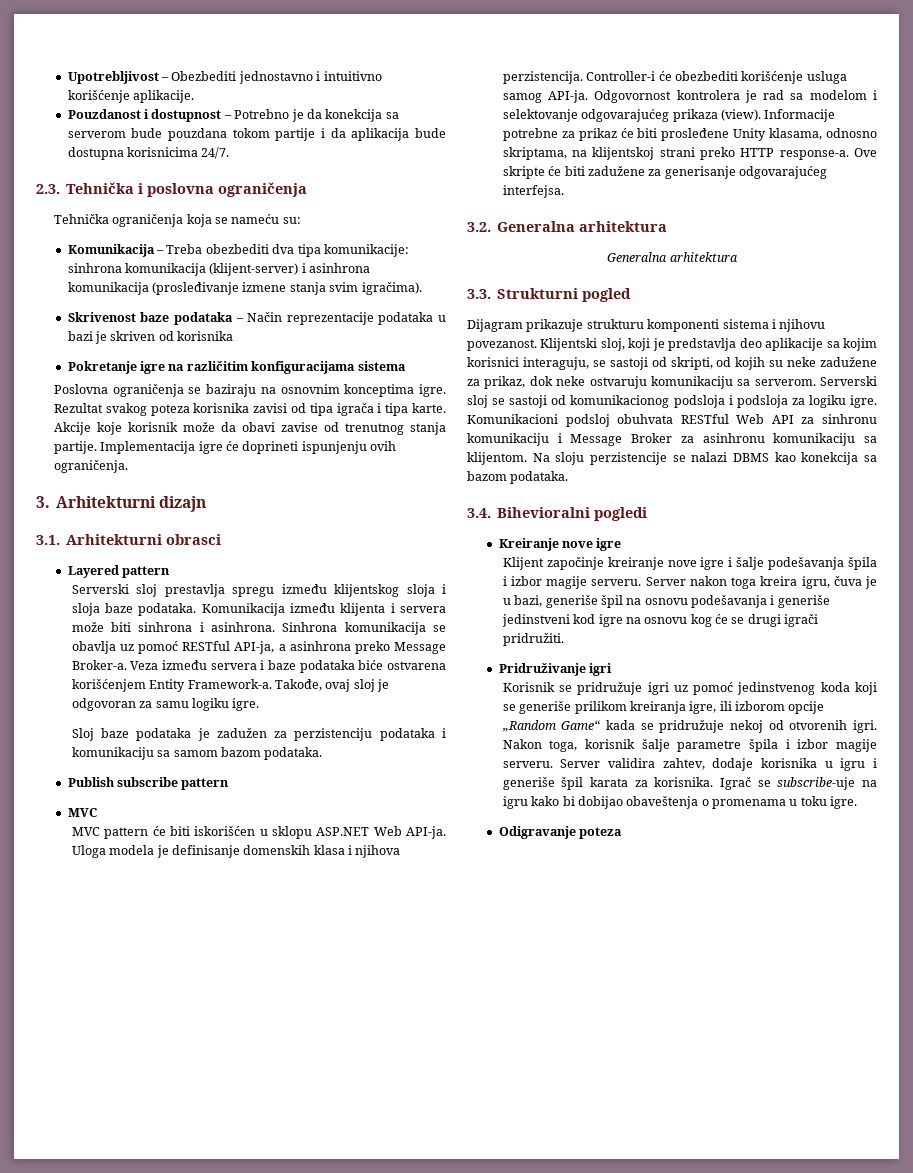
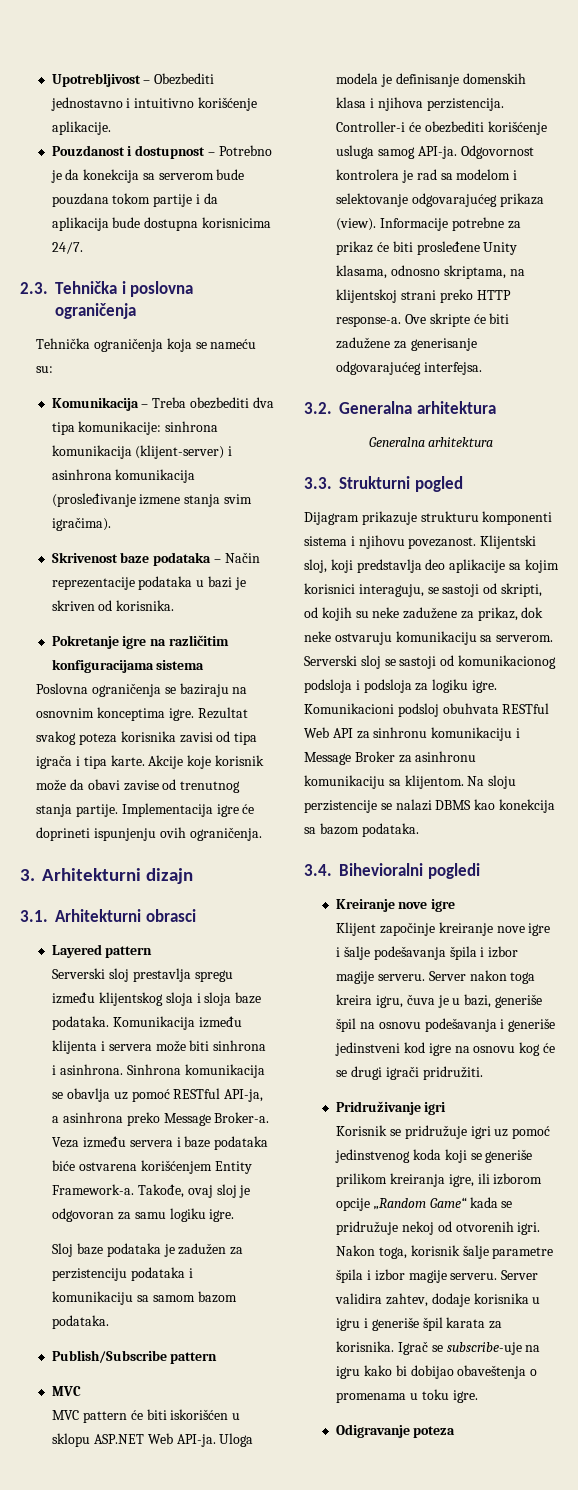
- Skrivenost baze podataka – Način reprezentacije podataka u bazi je skriven od korisnika
+ Skrivenost baze podataka – Način reprezentacije podataka u bazi je skriven od korisnika.
- Publish subscribe pattern
+ Publish/Subscribe pattern
- Klijentski sloj, koji je predstavlja deo aplikacije sa kojim korisnici interaguju, se sastoji od skripti, od kojih su neke zadužene za prikaz, dok neke ostvaruju komunikaciju sa serverom.
+ Klijentski sloj, koji predstavlja deo aplikacije sa kojim korisnici interaguju, se sastoji od skripti, od kojih su neke zadužene za prikaz, dok neke ostvaruju komunikaciju sa serverom.

